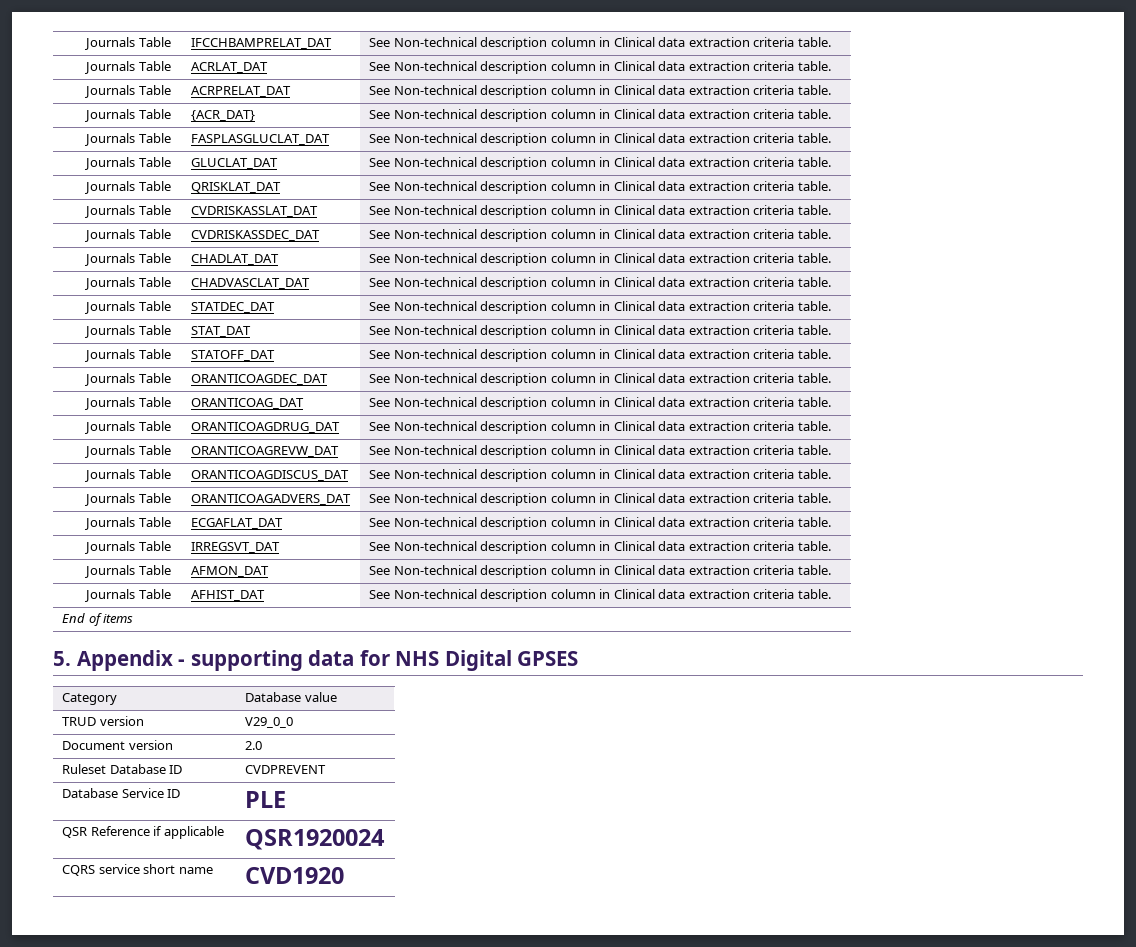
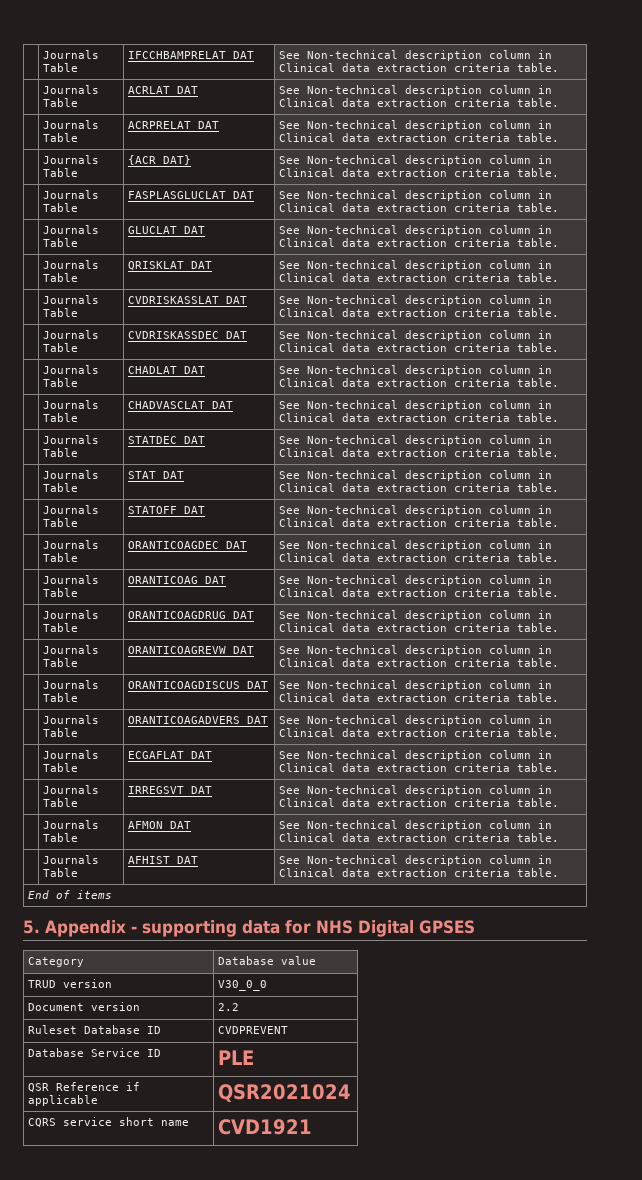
- TRUD version | V29_0_0
+ TRUD version | V30_0_0
- Document version | 2.0
+ Document version | 2.2
- QSR Reference if applicable | QSR1920024
+ QSR Reference if applicable | QSR2021024
- CQRS service short name | CVD1920
+ CQRS service short name | CVD1921

